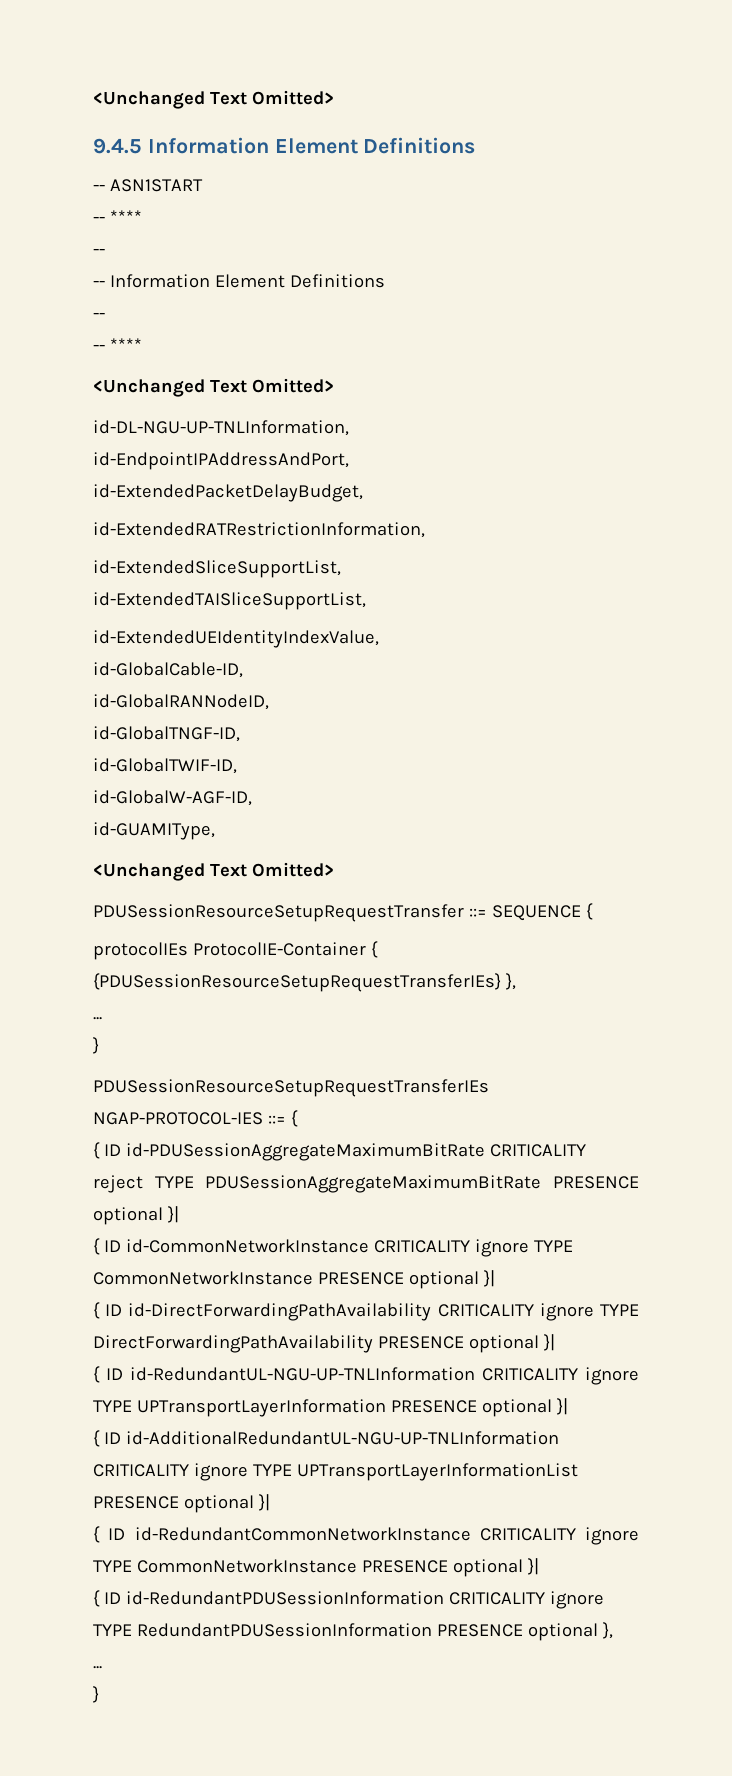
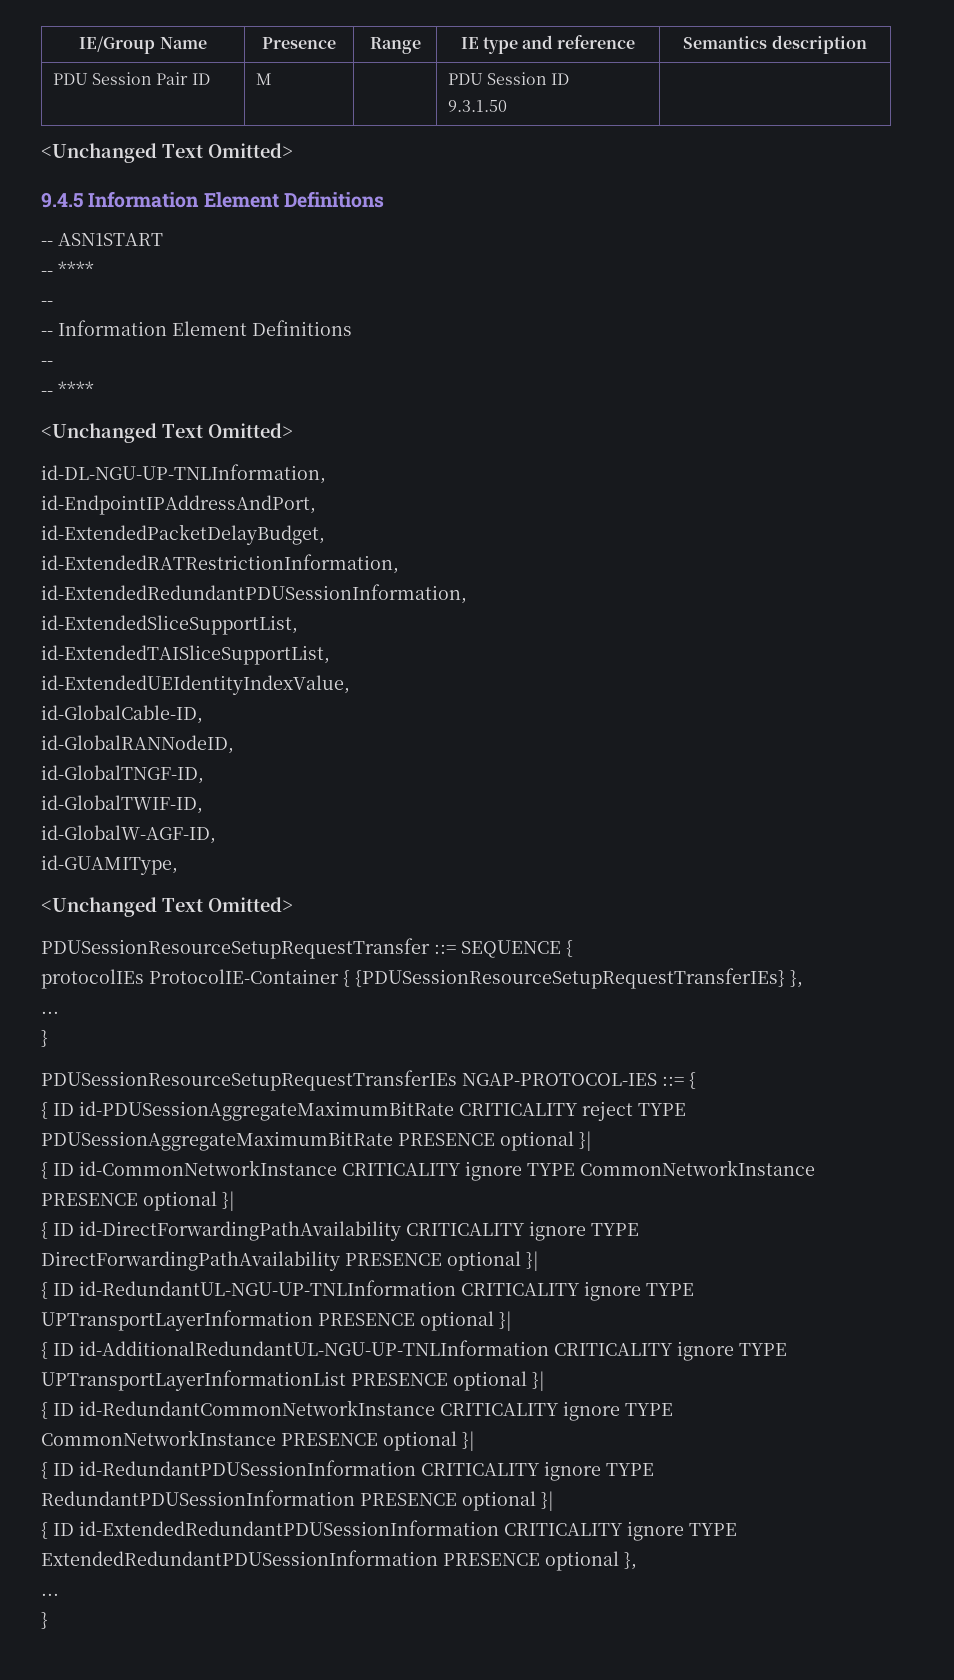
+ IE/Group Name | Presence | Range | IE type and reference | Semantics description
+ PDU Session Pair ID | M | | PDU Session ID
+ 9.3.1.50 |
+ id-ExtendedRedundantPDUSessionInformation,
- { ID id-RedundantPDUSessionInformation CRITICALITY ignore TYPE RedundantPDUSessionInformation PRESENCE optional },
+ { ID id-RedundantPDUSessionInformation CRITICALITY ignore TYPE RedundantPDUSessionInformation PRESENCE optional }|
+ { ID id-ExtendedRedundantPDUSessionInformation CRITICALITY ignore TYPE ExtendedRedundantPDUSessionInformation PRESENCE optional },

